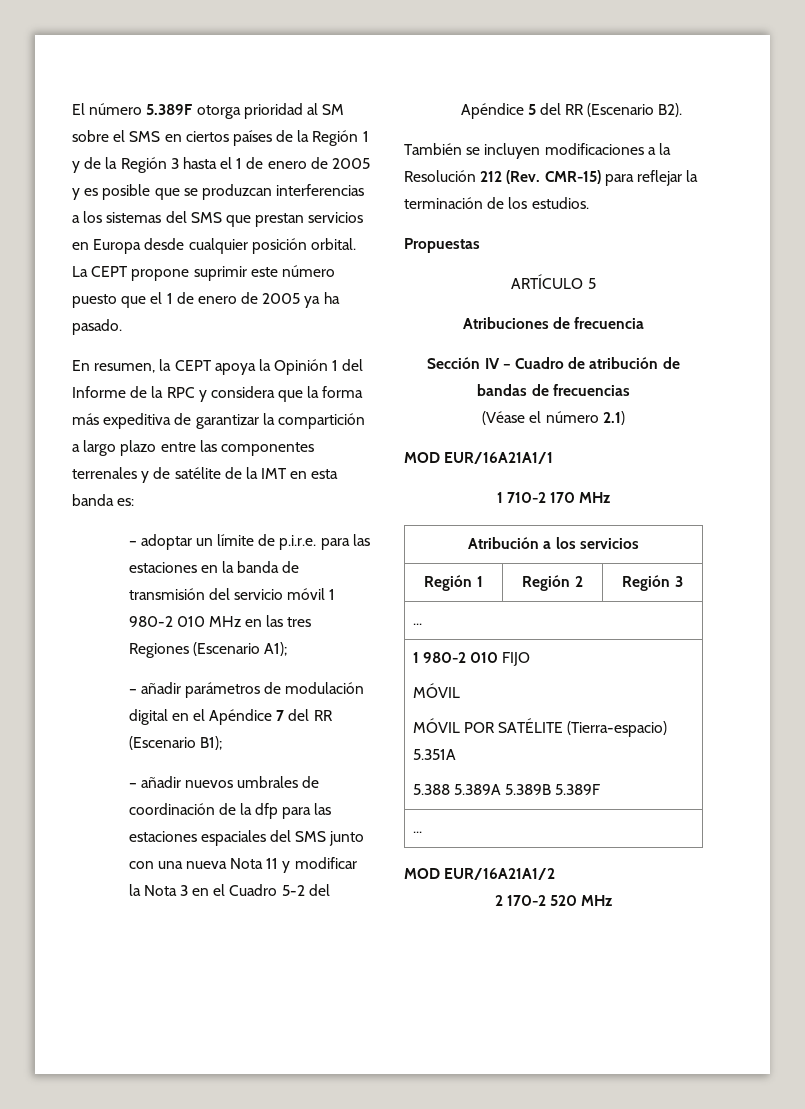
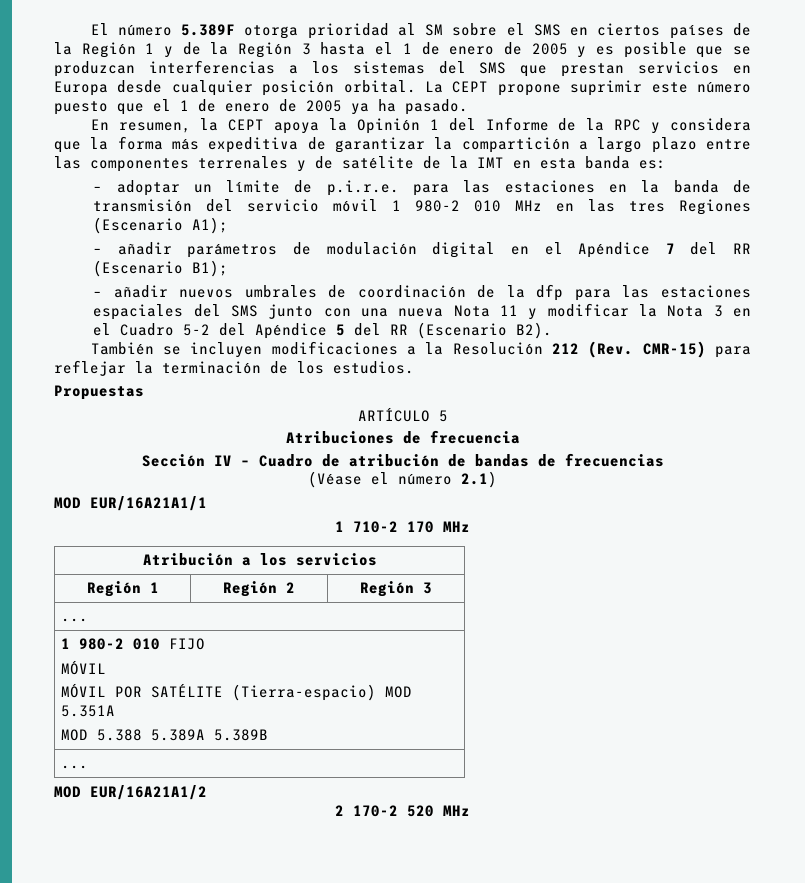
  1 980-2 010 FIJO
  MÓVIL
- MÓVIL POR SATÉLITE (Tierra-espacio) 5.351A
- 5.388 5.389A 5.389B 5.389F
+ MÓVIL POR SATÉLITE (Tierra-espacio) MOD 5.351A
+ MOD 5.388 5.389A 5.389B

